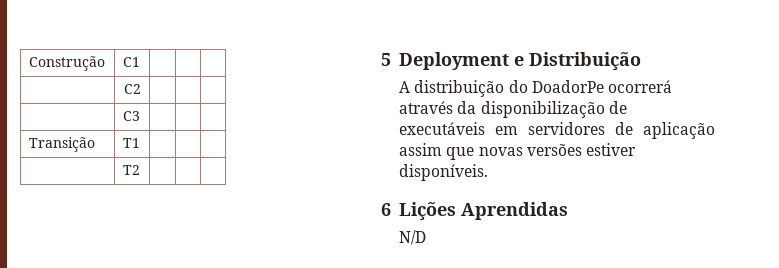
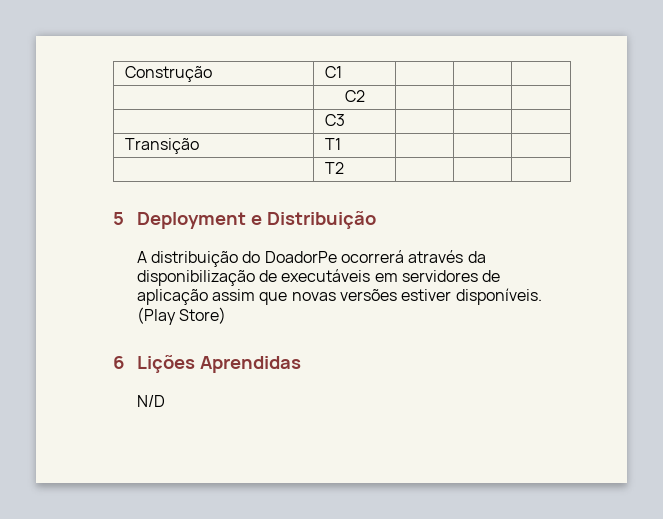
+ (Play Store)

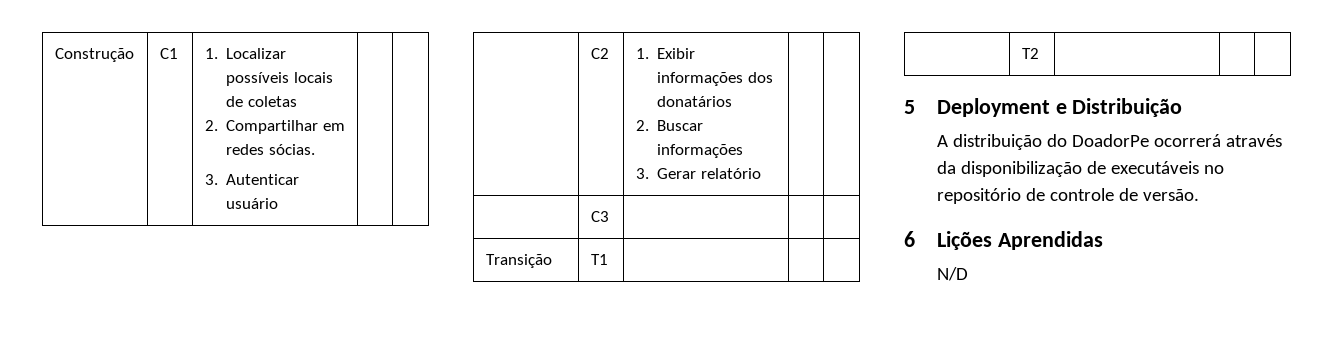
- Construção | C1 | | |
- | C2 | | |
+ Construção | C1 | 1. Localizar possíveis locais de coletas
+ 2. Compartilhar em redes sócias.
+ 3. Autenticar usuário | |
+ | C2 | 1. Exibir informações dos donatários
+ 2. Buscar informações
+ 3. Gerar relatório | |
- A distribuição do DoadorPe ocorrerá através da disponibilização de executáveis em servidores de aplicação assim que novas versões estiver disponíveis. (Play Store)
+ A distribuição do DoadorPe ocorrerá através da disponibilização de executáveis no repositório de controle de versão.

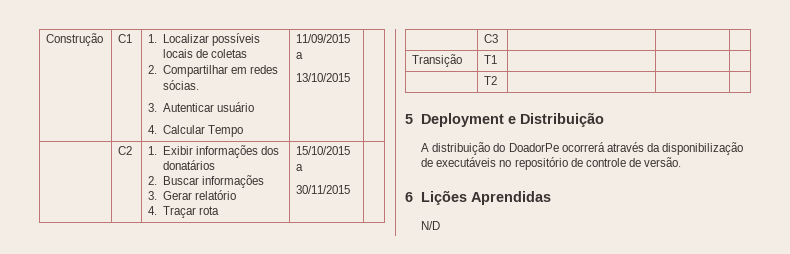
  Construção | C1 | 1. Localizar possíveis locais de coletas
  2. Compartilhar em redes sócias.
- 3. Autenticar usuário | |
+ 3. Autenticar usuário
+ 4. Calcular Tempo | 11/09/2015 a
+ 13/10/2015 |
  | C2 | 1. Exibir informações dos donatários
  2. Buscar informações
- 3. Gerar relatório | |
+ 3. Gerar relatório
+ 4. Traçar rota | 15/10/2015 a
+ 30/11/2015 |

